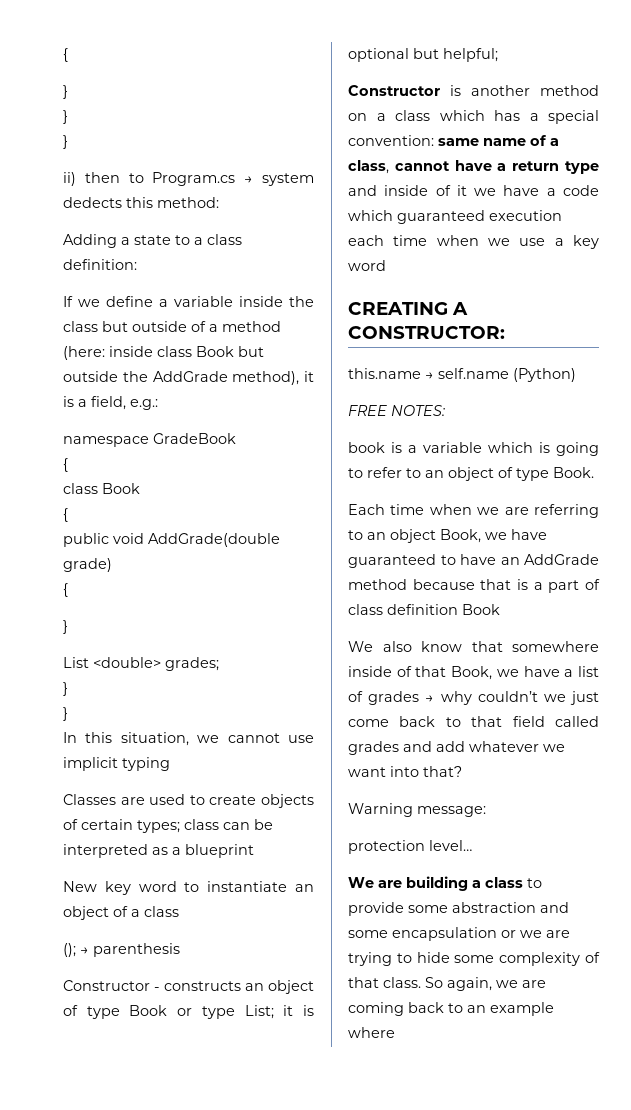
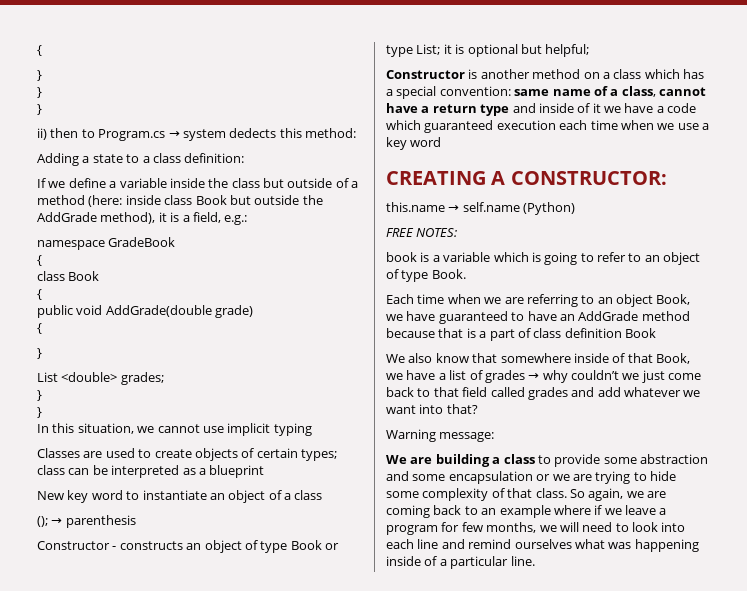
- protection level…
- So again, we are coming back to an example where
+ So again, we are coming back to an example where if we leave a program for few months, we will need to look into each line and remind ourselves what was happening inside of a particular line.

